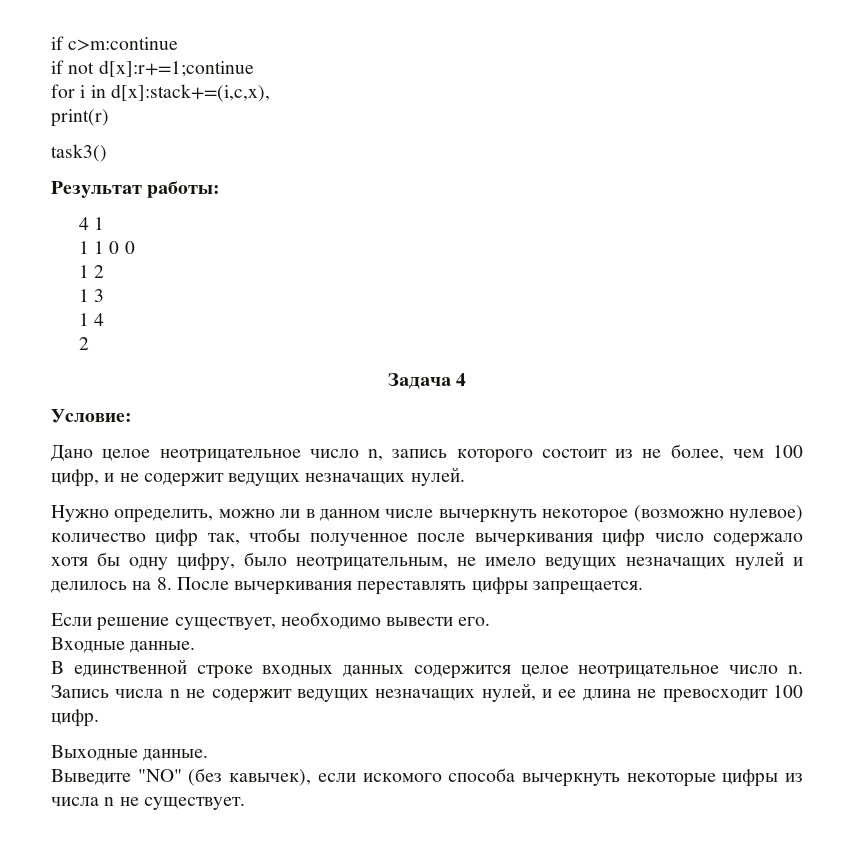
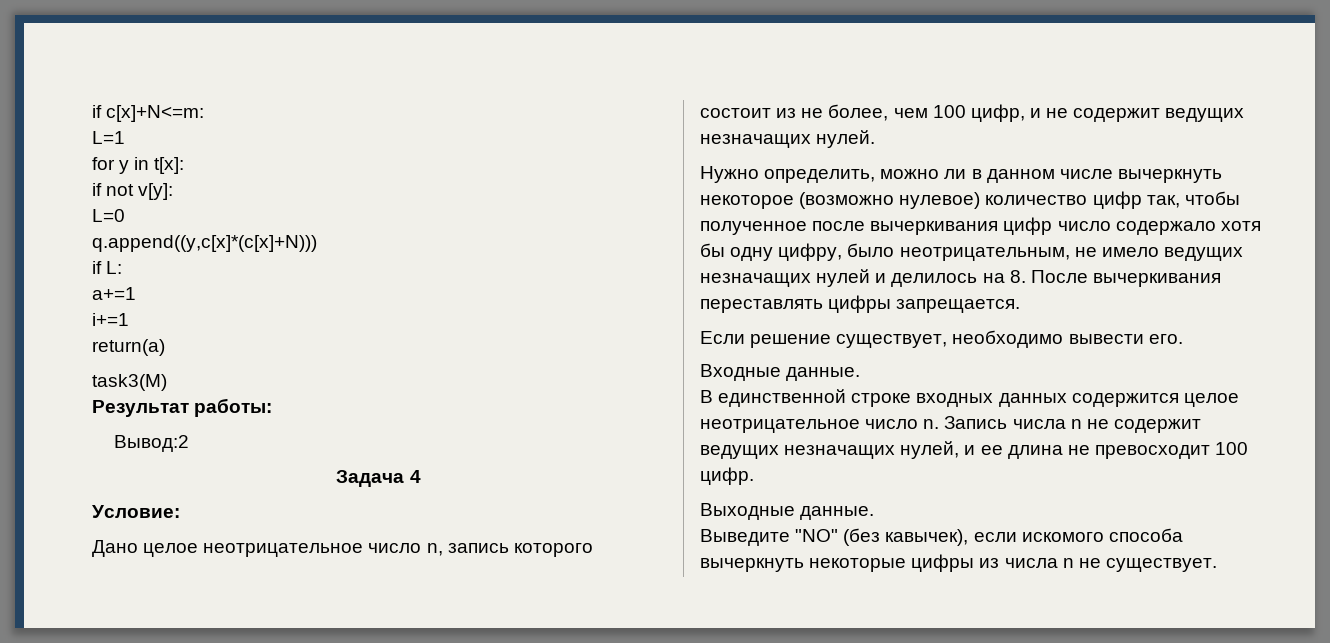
- if c>m:continue
- if not d[x]:r+=1;continue
- for i in d[x]:stack+=(i,c,x),
- print(r)
- task3()
+ if c[x]+N<=m:
+ L=1
+ for y in t[x]:
+ if not v[y]:
+ L=0
+ q.append((y,c[x]*(c[x]+N)))
+ if L:
+ a+=1
+ i+=1
+ return(a)
+ task3(M)
  Результат работы:
- 4 1
- 1 1 0 0
- 1 2
- 1 3
- 1 4
- 2
+ Вывод:2

